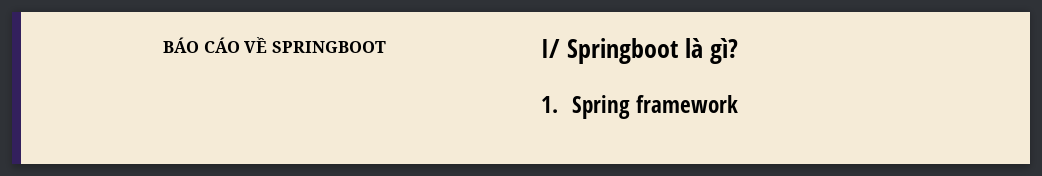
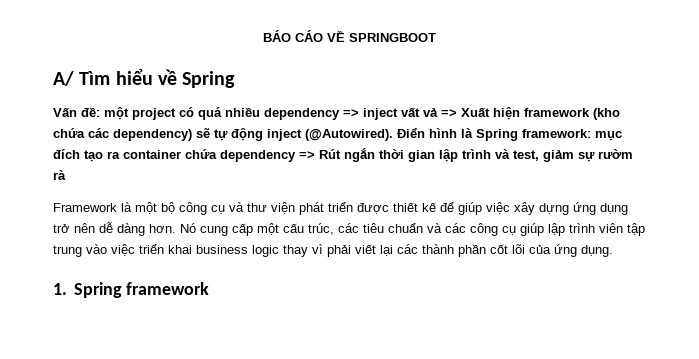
- I/ Springboot là gì?
+ A/ Tìm hiểu về Spring
+ Vấn đề: một project có quá nhiều dependency => inject vất vả => Xuất hiện framework (kho chứa các dependency) sẽ tự động inject (@Autowired). Điển hình là Spring framework: mục đích tạo ra container chứa dependency => Rút ngắn thời gian lập trình và test, giảm sự rườm rà
+ Framework là một bộ công cụ và thư viện phát triển được thiết kế để giúp việc xây dựng ứng dụng trở nên dễ dàng hơn. Nó cung cấp một cấu trúc, các tiêu chuẩn và các công cụ giúp lập trình viên tập trung vào việc triển khai business logic thay vì phải viết lại các thành phần cốt lõi của ứng dụng.

